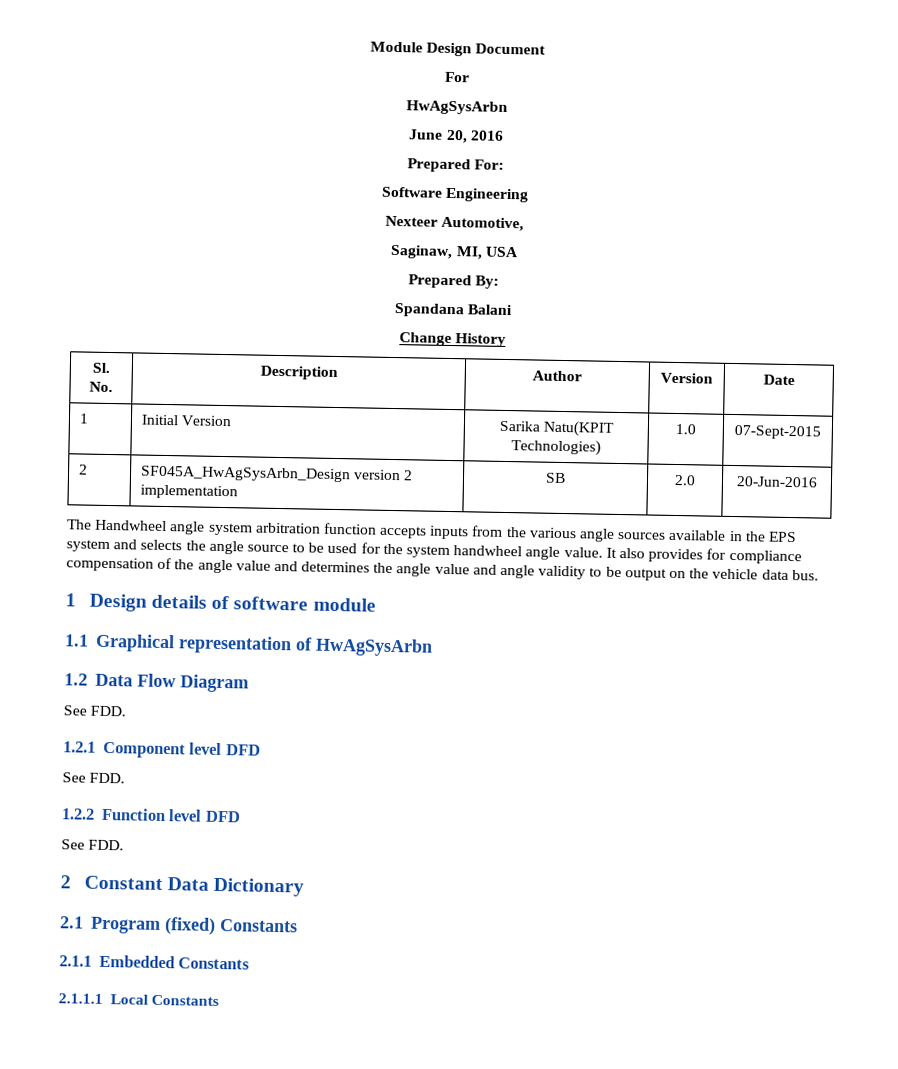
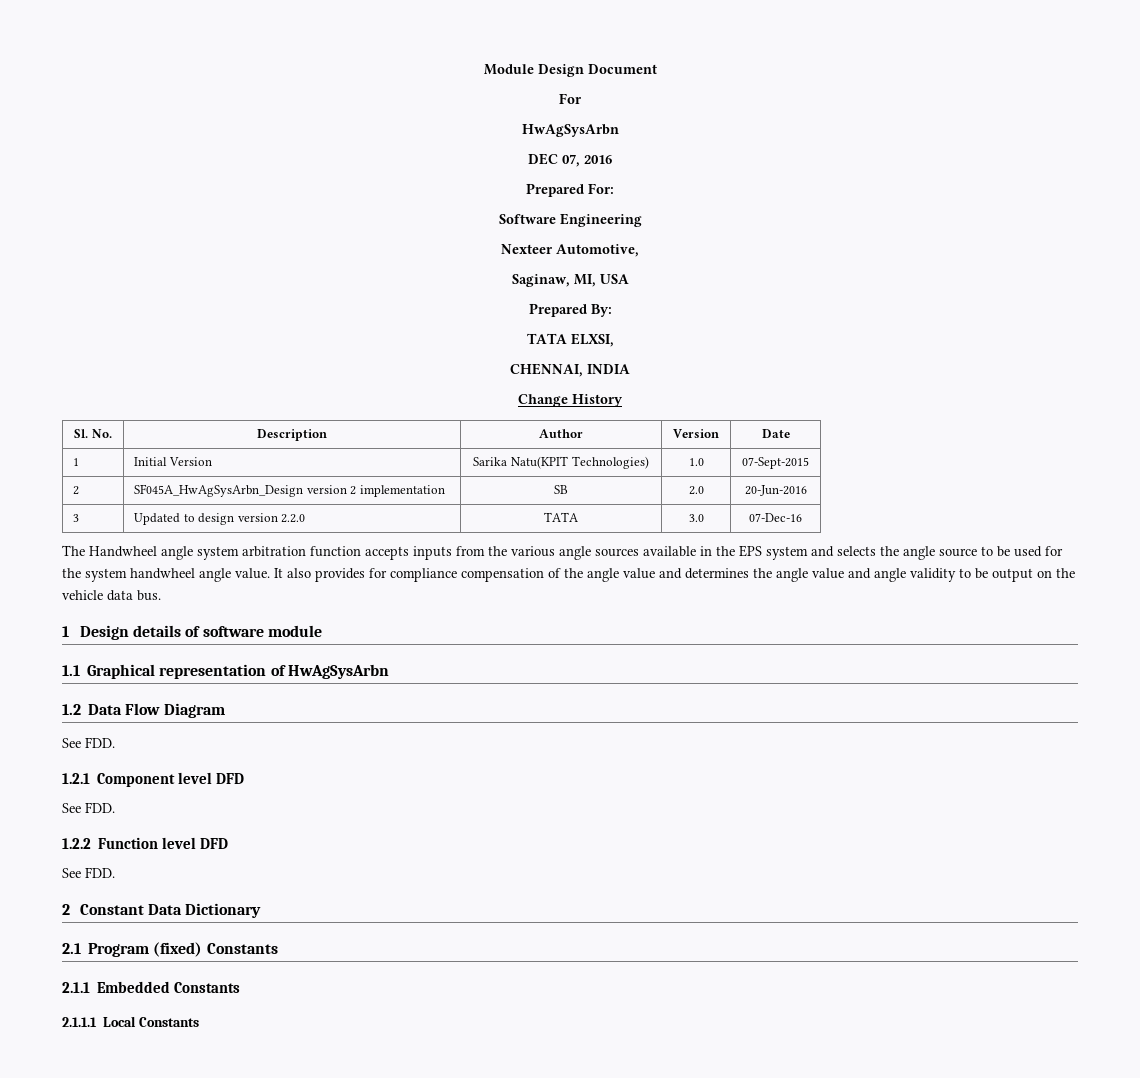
- June 20, 2016
+ DEC 07, 2016
- Spandana Balani
+ TATA ELXSI,
+ CHENNAI, INDIA
+ 3 | Updated to design version 2.2.0 | TATA | 3.0 | 07-Dec-16

